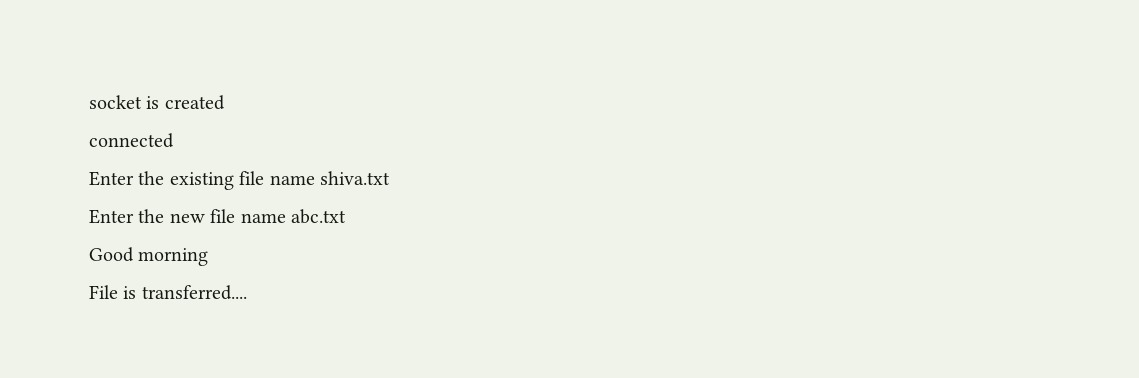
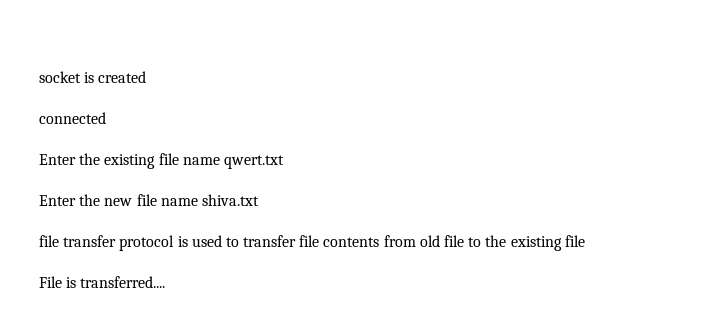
- Enter the existing file name shiva.txt
+ Enter the existing file name qwert.txt
- Enter the new file name abc.txt
- Good morning
+ Enter the new file name shiva.txt
+ file transfer protocol is used to transfer file contents from old file to the existing file

